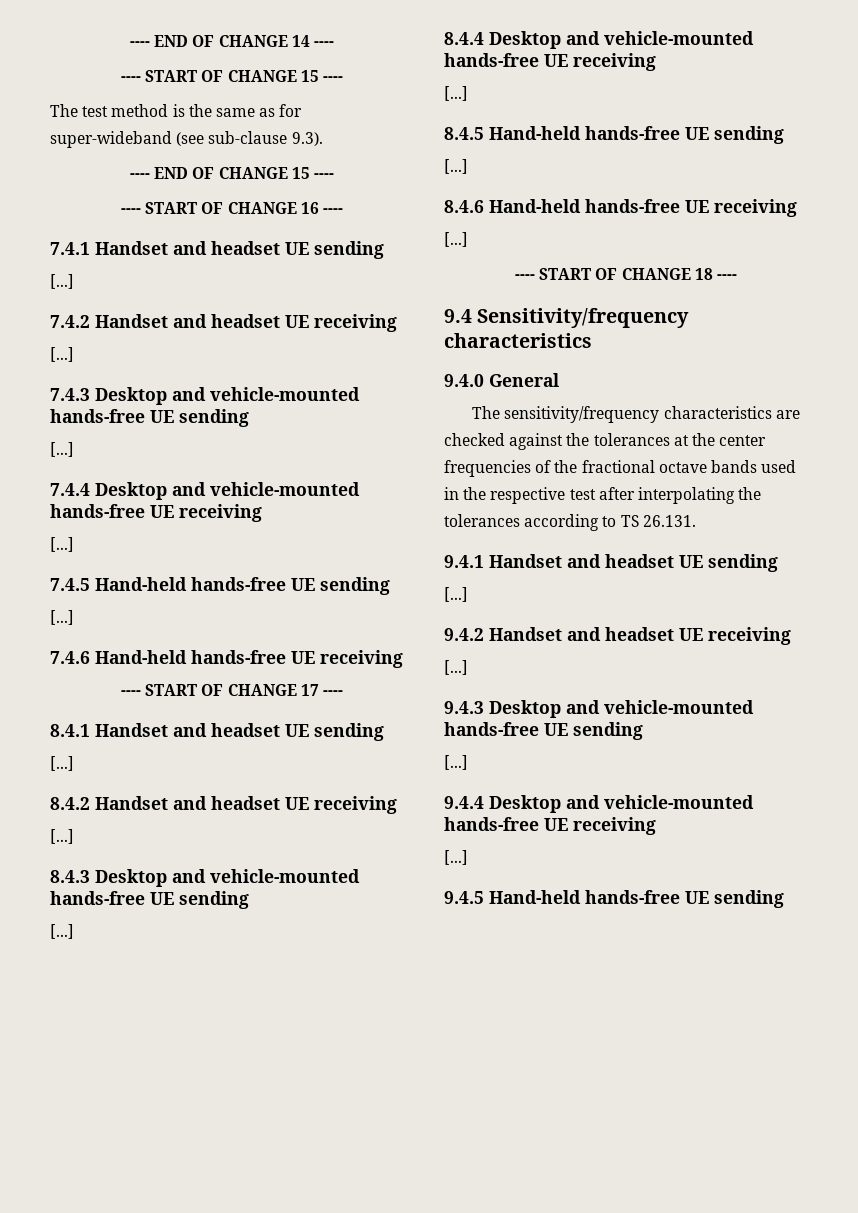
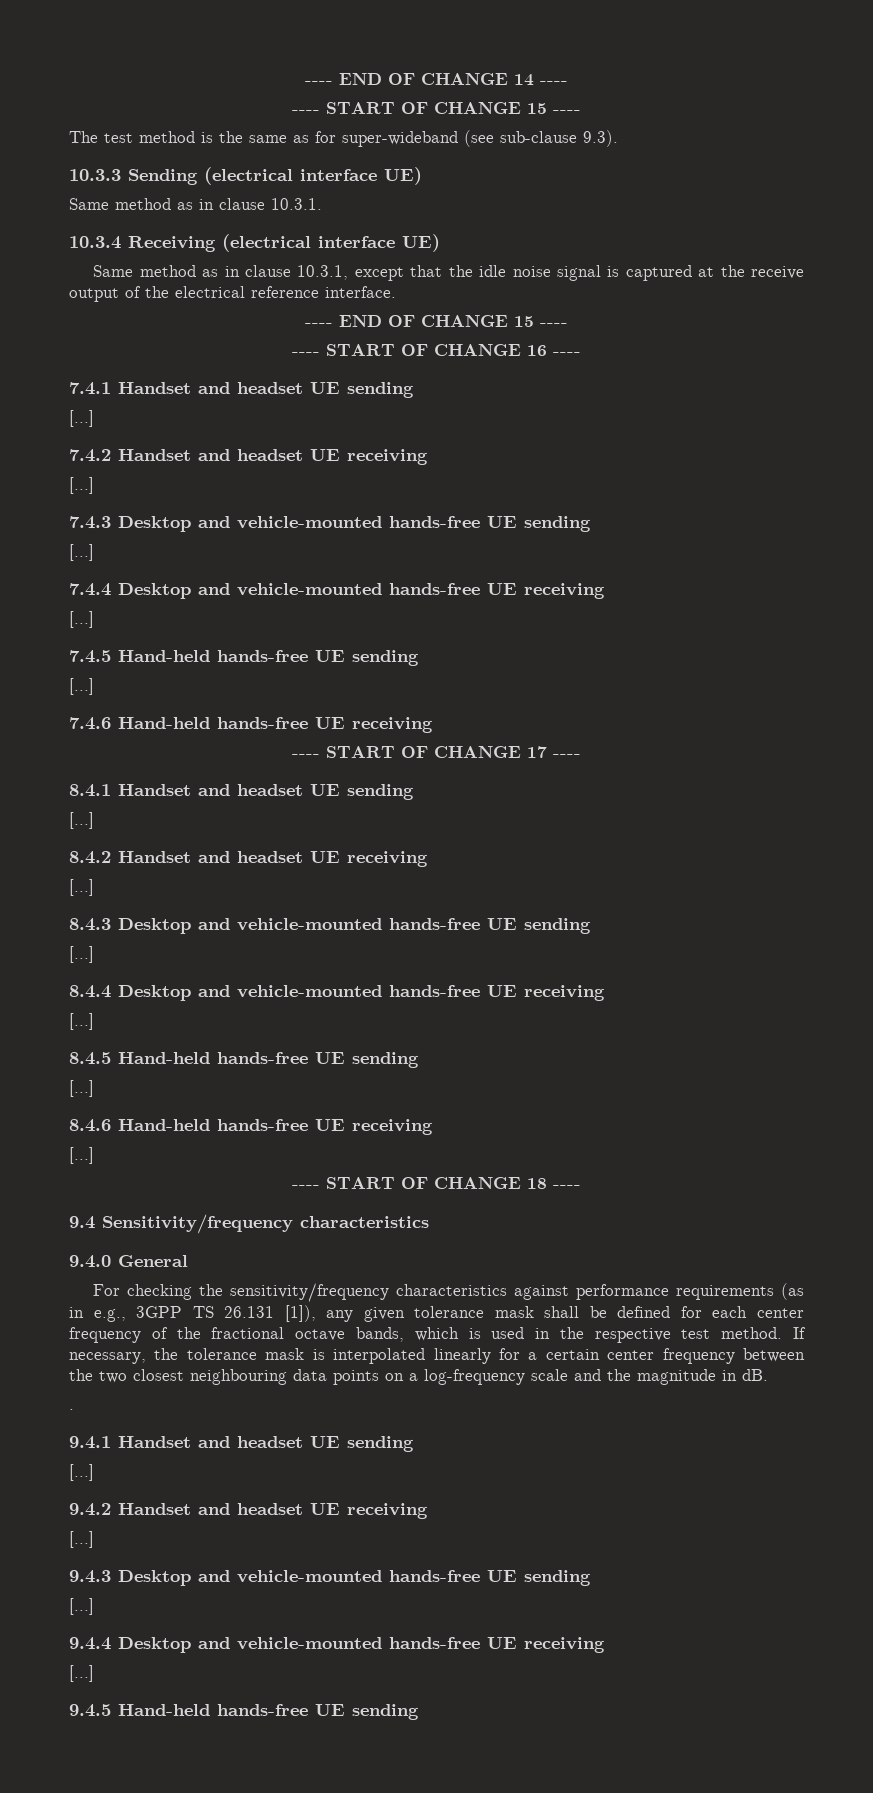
+ 10.3.3 Sending (electrical interface UE)
+ Same method as in clause 10.3.1.
+ 10.3.4 Receiving (electrical interface UE)
+ Same method as in clause 10.3.1, except that the idle noise signal is captured at the receive output of the electrical reference interface.
- The sensitivity/frequency characteristics are checked against the tolerances at the center frequencies of the fractional octave bands used in the respective test after interpolating the tolerances according to TS 26.131.
+ For checking the sensitivity/frequency characteristics against performance requirements (as in e.g., 3GPP TS 26.131 [1]), any given tolerance mask shall be defined for each center frequency of the fractional octave bands, which is used in the respective test method. If necessary, the tolerance mask is interpolated linearly for a certain center frequency between the two closest neighbouring data points on a log-frequency scale and the magnitude in dB.
+ .

